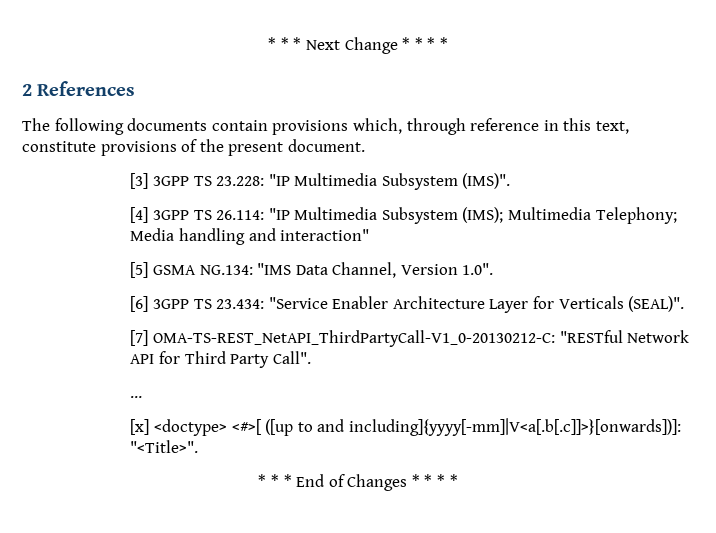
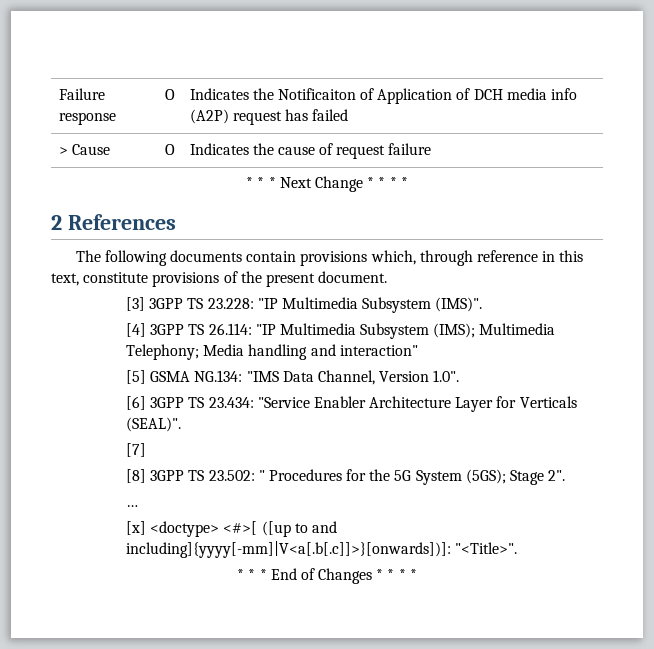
+ Failure response | O | Indicates the Notificaiton of Application of DCH media info (A2P) request has failed
+ > Cause | O | Indicates the cause of request failure
- [7] OMA-TS-REST_NetAPI_ThirdPartyCall-V1_0-20130212-C: "RESTful Network API for Third Party Call".
+ [7]
+ [8] 3GPP TS 23.502: " Procedures for the 5G System (5GS); Stage 2".

